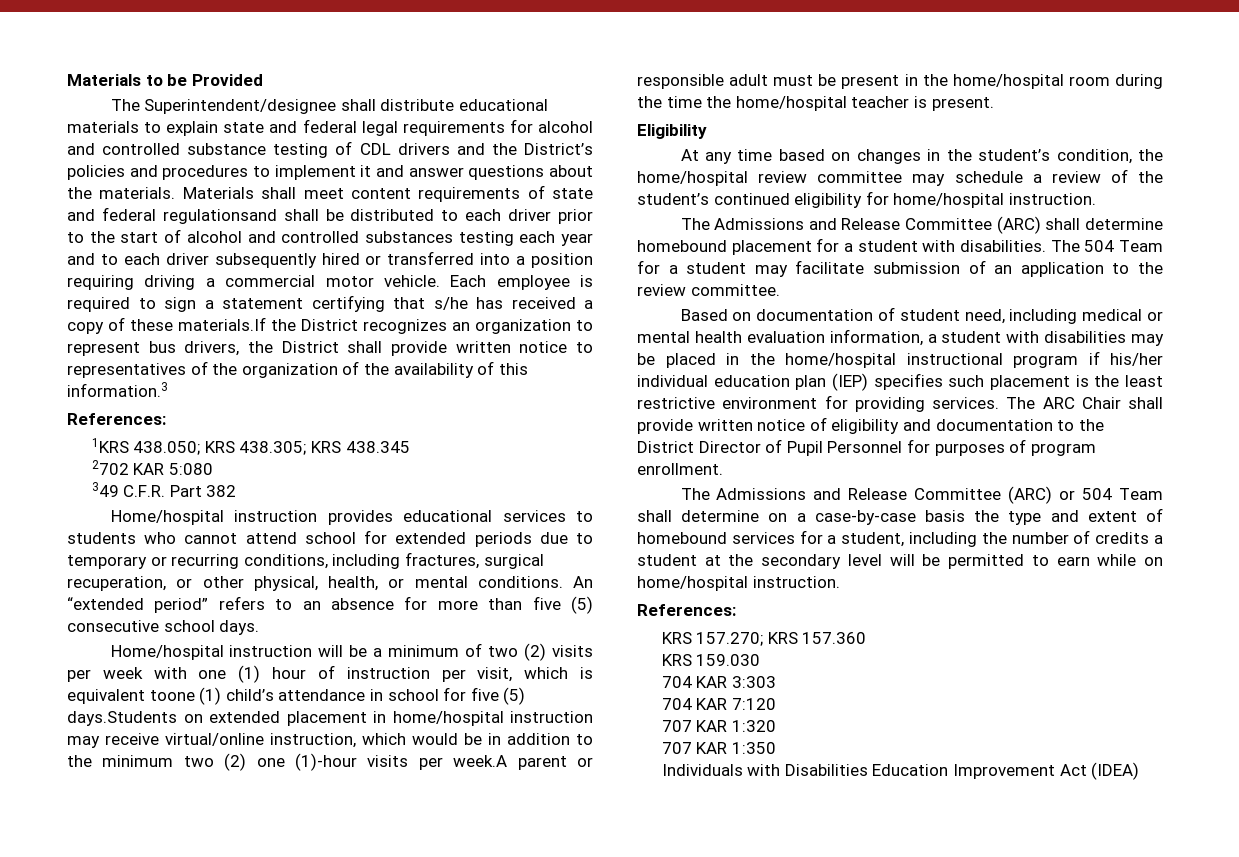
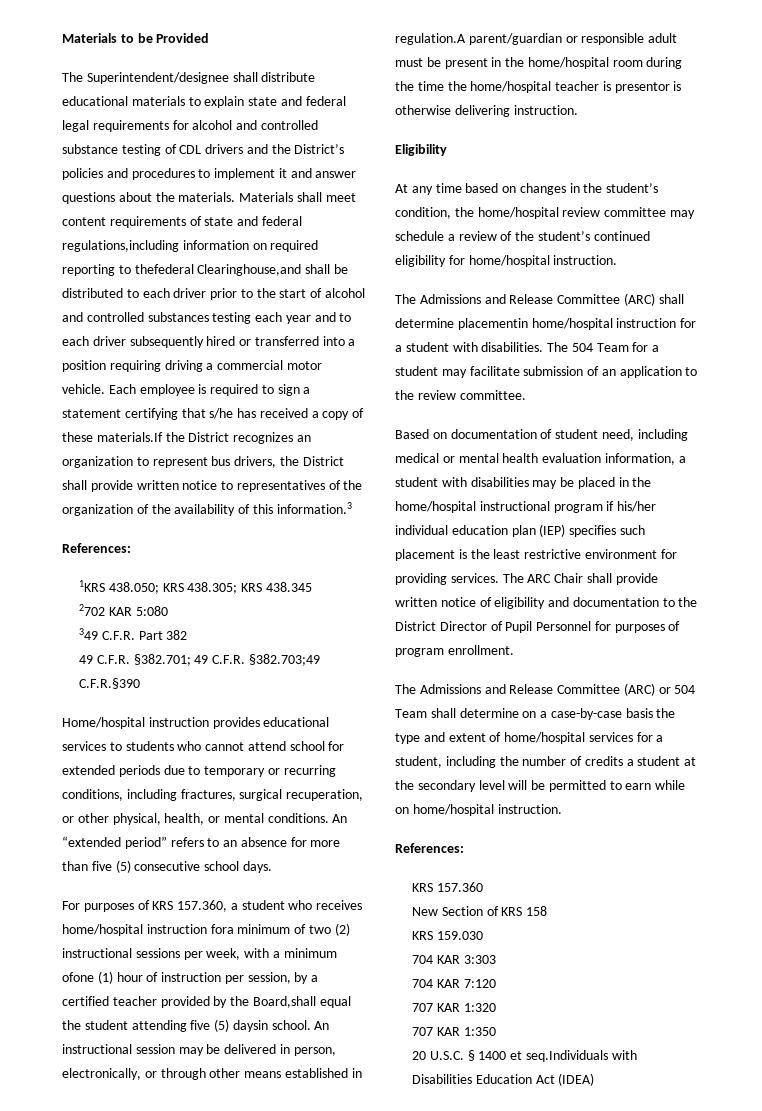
- Materials shall meet content requirements of state and federal regulationsand shall be distributed to each driver prior to the start of alcohol and controlled substances testing each year and to each driver subsequently hired or transferred into a position requiring driving a commercial motor vehicle.
+ Materials shall meet content requirements of state and federal regulations,including information on required reporting to thefederal Clearinghouse,and shall be distributed to each driver prior to the start of alcohol and controlled substances testing each year and to each driver subsequently hired or transferred into a position requiring driving a commercial motor vehicle.
+ 49 C.F.R. §382.701; 49 C.F.R. §382.703;49 C.F.R.§390
- Home/hospital instruction will be a minimum of two (2) visits per week with one (1) hour of instruction per visit, which is equivalent toone (1) child’s attendance in school for five (5) days.Students on extended placement in home/hospital instruction may receive virtual/online instruction, which would be in addition to the minimum two (2) one (1)-hour visits per week.A parent or responsible adult must be present in the home/hospital room during the time the home/hospital teacher is present.
+ For purposes of KRS 157.360, a student who receives home/hospital instruction fora minimum of two (2) instructional sessions per week, with a minimum ofone (1) hour of instruction per session, by a certified teacher provided by the Board,shall equal the student attending five (5) daysin school. An instructional session may be delivered in person, electronically, or through other means established in regulation.A parent/guardian or responsible adult must be present in the home/hospital room during the time the home/hospital teacher is presentor is otherwise delivering instruction.
- The Admissions and Release Committee (ARC) shall determine homebound placement for a student with disabilities.
+ The Admissions and Release Committee (ARC) shall determine placementin home/hospital instruction for a student with disabilities.
- The Admissions and Release Committee (ARC) or 504 Team shall determine on a case-by-case basis the type and extent of homebound services for a student, including the number of credits a student at the secondary level will be permitted to earn while on home/hospital instruction.
+ The Admissions and Release Committee (ARC) or 504 Team shall determine on a case-by-case basis the type and extent of home/hospital services for a student, including the number of credits a student at the secondary level will be permitted to earn while on home/hospital instruction.
- KRS 157.270; KRS 157.360
+ KRS 157.360
+ New Section of KRS 158
- Individuals with Disabilities Education Improvement Act (IDEA)
+ 20 U.S.C. § 1400 et seq.Individuals with Disabilities Education Act (IDEA)

